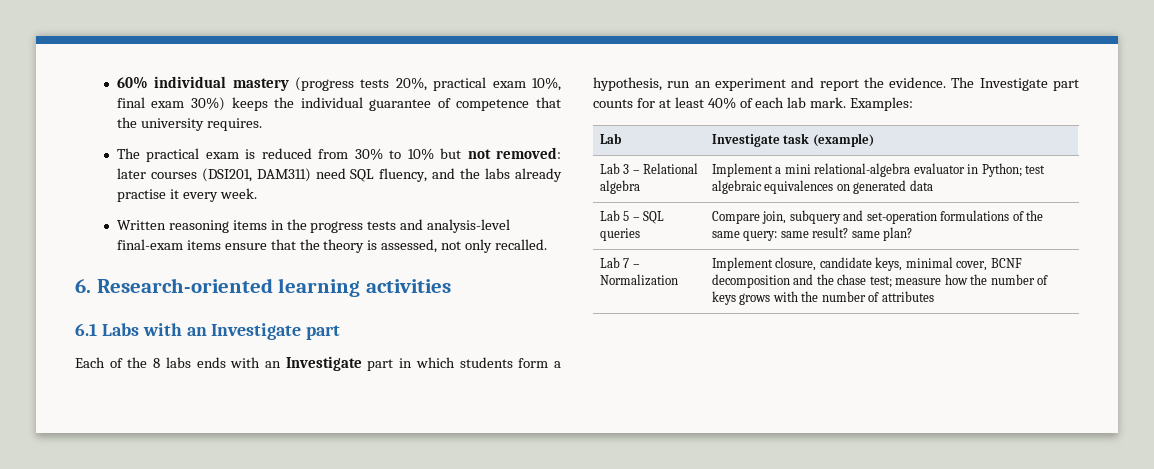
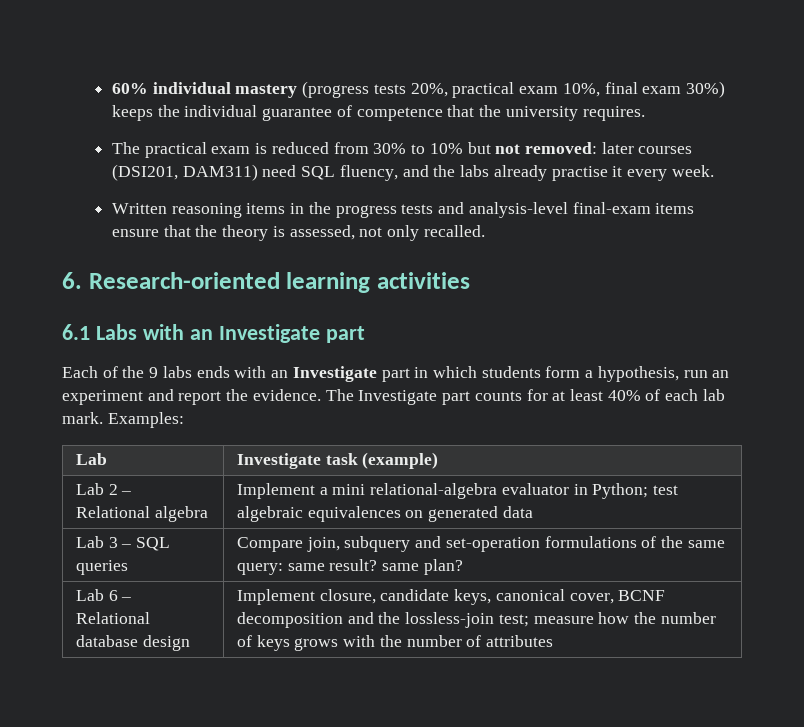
- Each of the 8 labs ends with an Investigate part in which students form a hypothesis, run an experiment and report the evidence.
+ Each of the 9 labs ends with an Investigate part in which students form a hypothesis, run an experiment and report the evidence.
- Lab 3 – Relational algebra | Implement a mini relational-algebra evaluator in Python; test algebraic equivalences on generated data
+ Lab 2 – Relational algebra | Implement a mini relational-algebra evaluator in Python; test algebraic equivalences on generated data
- Lab 5 – SQL queries | Compare join, subquery and set-operation formulations of the same query: same result? same plan?
+ Lab 3 – SQL queries | Compare join, subquery and set-operation formulations of the same query: same result? same plan?
- Lab 7 – Normalization | Implement closure, candidate keys, minimal cover, BCNF decomposition and the chase test; measure how the number of keys grows with the number of attributes
+ Lab 6 – Relational database design | Implement closure, candidate keys, canonical cover, BCNF decomposition and the lossless-join test; measure how the number of keys grows with the number of attributes

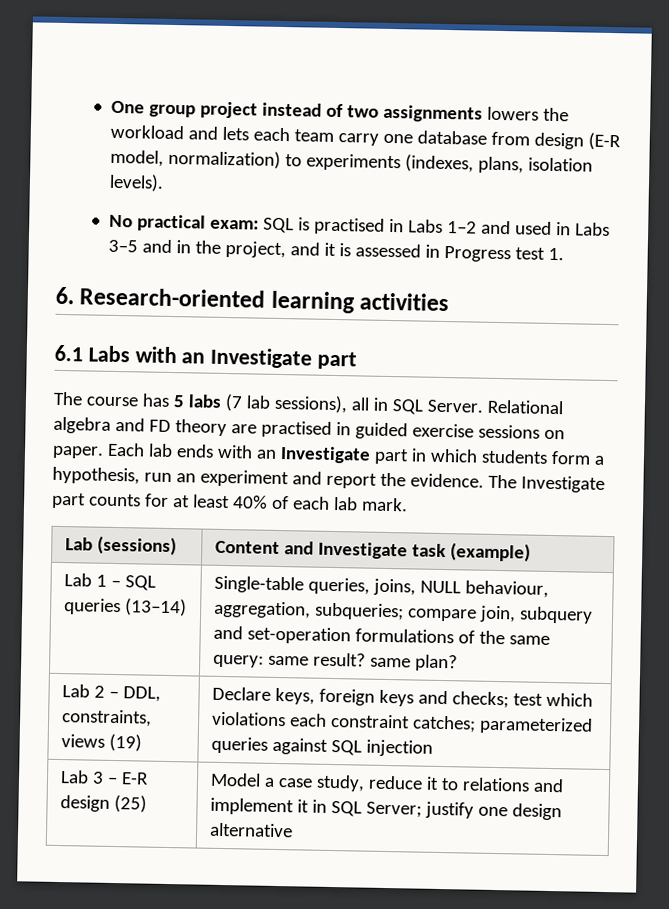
- 60% individual mastery (progress tests 20%, practical exam 10%, final exam 30%) keeps the individual guarantee of competence that the university requires.
- The practical exam is reduced from 30% to 10% but not removed: later courses (DSI201, DAM311) need SQL fluency, and the labs already practise it every week.
- Written reasoning items in the progress tests and analysis-level final-exam items ensure that the theory is assessed, not only recalled.
+ One group project instead of two assignments lowers the workload and lets each team carry one database from design (E-R model, normalization) to experiments (indexes, plans, isolation levels).
+ No practical exam: SQL is practised in Labs 1–2 and used in Labs 3–5 and in the project, and it is assessed in Progress test 1.
- Each of the 9 labs ends with an Investigate part in which students form a hypothesis, run an experiment and report the evidence.
+ The course has 5 labs (7 lab sessions), all in SQL Server. Relational algebra and FD theory are practised in guided exercise sessions on paper. Each lab ends with an Investigate part in which students form a hypothesis, run an experiment and report the evidence.
- The Investigate part counts for at least 40% of each lab mark. Examples:
- Lab | Investigate task (example)
+ The Investigate part counts for at least 40% of each lab mark.
+ Lab (sessions) | Content and Investigate task (example)
- Lab 2 – Relational algebra | Implement a mini relational-algebra evaluator in Python; test algebraic equivalences on generated data
- Lab 3 – SQL queries | Compare join, subquery and set-operation formulations of the same query: same result? same plan?
+ Lab 1 – SQL queries (13–14) | Single-table queries, joins, NULL behaviour, aggregation, subqueries; compare join, subquery and set-operation formulations of the same query: same result? same plan?
- Lab 6 – Relational database design | Implement closure, candidate keys, canonical cover, BCNF decomposition and the lossless-join test; measure how the number of keys grows with the number of attributes
+ Lab 2 – DDL, constraints, views (19) | Declare keys, foreign keys and checks; test which violations each constraint catches; parameterized queries against SQL injection
+ Lab 3 – E-R design (25) | Model a case study, reduce it to relations and implement it in SQL Server; justify one design alternative

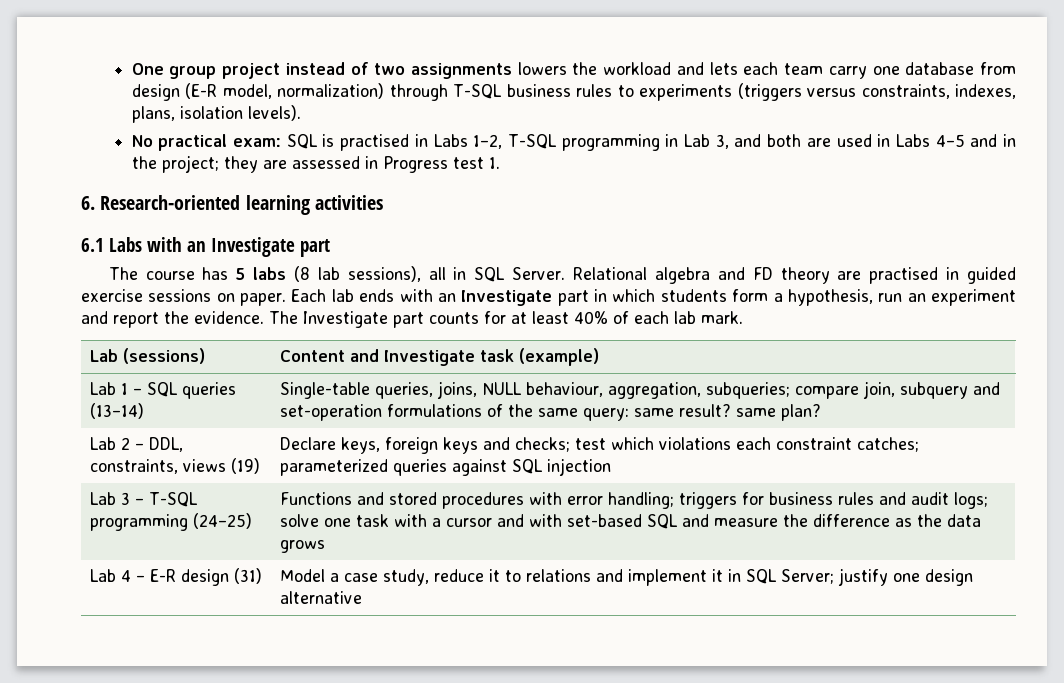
- One group project instead of two assignments lowers the workload and lets each team carry one database from design (E-R model, normalization) to experiments (indexes, plans, isolation levels).
+ One group project instead of two assignments lowers the workload and lets each team carry one database from design (E-R model, normalization) through T-SQL business rules to experiments (triggers versus constraints, indexes, plans, isolation levels).
- No practical exam: SQL is practised in Labs 1–2 and used in Labs 3–5 and in the project, and it is assessed in Progress test 1.
+ No practical exam: SQL is practised in Labs 1–2, T-SQL programming in Lab 3, and both are used in Labs 4–5 and in the project; they are assessed in Progress test 1.
- The course has 5 labs (7 lab sessions), all in SQL Server.
+ The course has 5 labs (8 lab sessions), all in SQL Server.
- Lab 3 – E-R design (25) | Model a case study, reduce it to relations and implement it in SQL Server; justify one design alternative
+ Lab 3 – T-SQL programming (24–25) | Functions and stored procedures with error handling; triggers for business rules and audit logs; solve one task with a cursor and with set-based SQL and measure the difference as the data grows
+ Lab 4 – E-R design (31) | Model a case study, reduce it to relations and implement it in SQL Server; justify one design alternative

